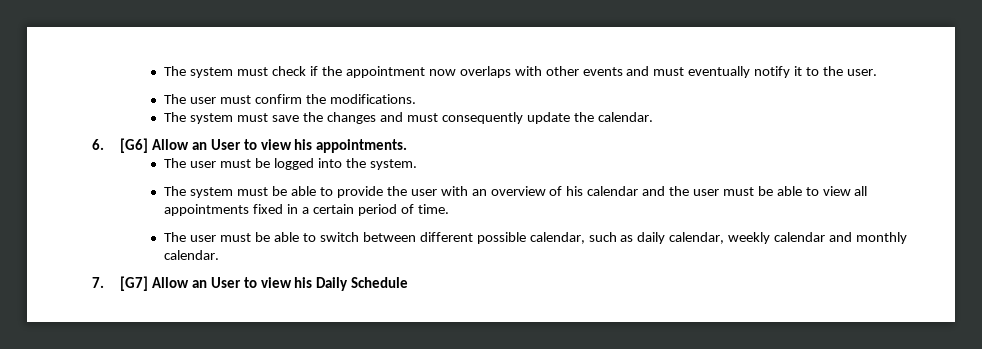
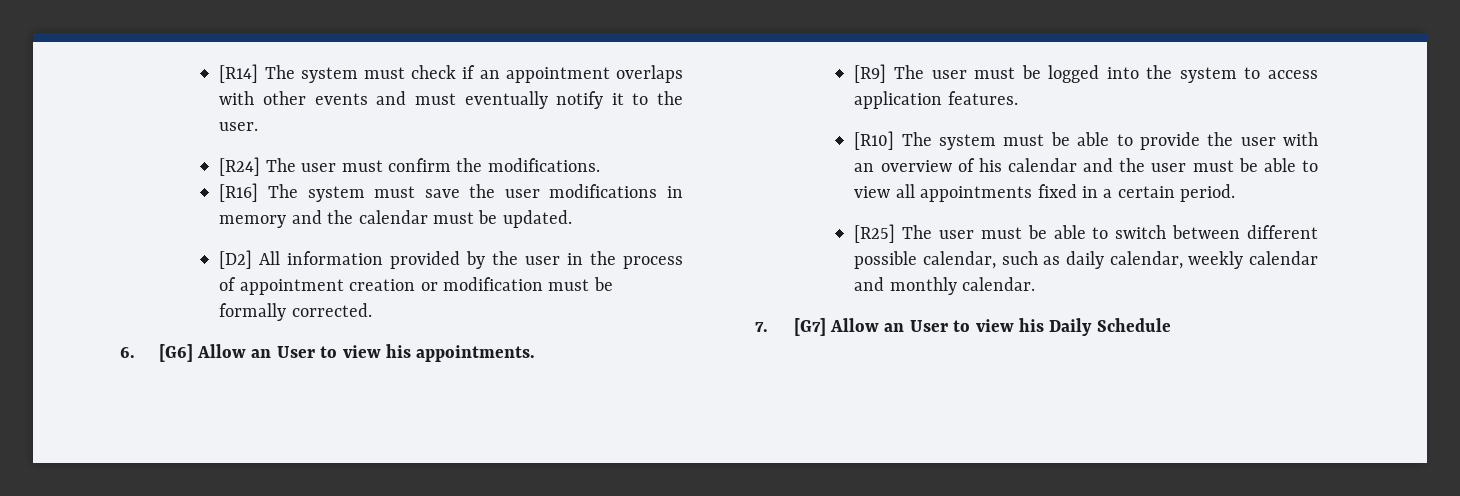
- The system must check if the appointment now overlaps with other events and must eventually notify it to the user.
+ [R14] The system must check if an appointment overlaps with other events and must eventually notify it to the user.
- The user must confirm the modifications.
+ [R24] The user must confirm the modifications.
- The system must save the changes and must consequently update the calendar.
+ [R16] The system must save the user modifications in memory and the calendar must be updated.
+ [D2] All information provided by the user in the process of appointment creation or modification must be formally corrected.
- The user must be logged into the system.
- The system must be able to provide the user with an overview of his calendar and the user must be able to view all appointments fixed in a certain period of time.
- The user must be able to switch between different possible calendar, such as daily calendar, weekly calendar and monthly calendar.
+ [R9] The user must be logged into the system to access application features.
+ [R10] The system must be able to provide the user with an overview of his calendar and the user must be able to view all appointments fixed in a certain period.
+ [R25] The user must be able to switch between different possible calendar, such as daily calendar, weekly calendar and monthly calendar.

